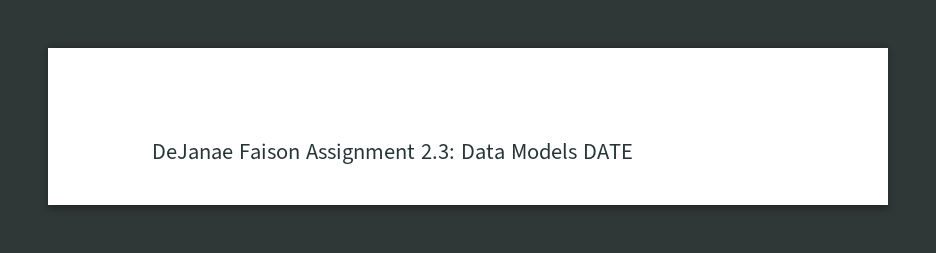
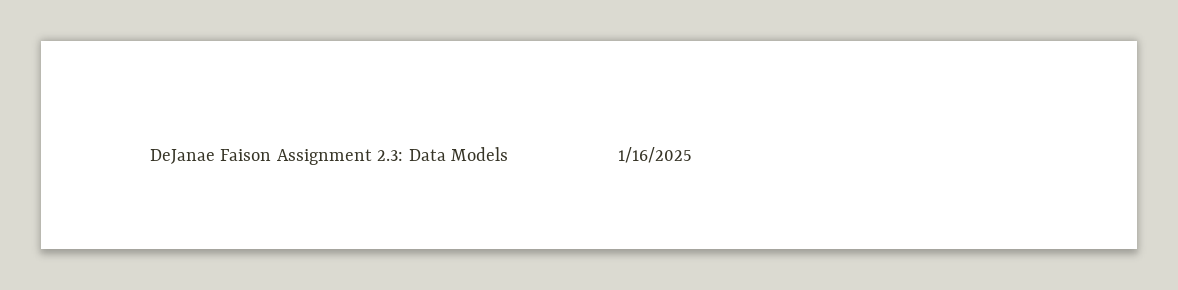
- DeJanae Faison Assignment 2.3: Data Models DATE
+ DeJanae Faison Assignment 2.3: Data Models 1/16/2025

